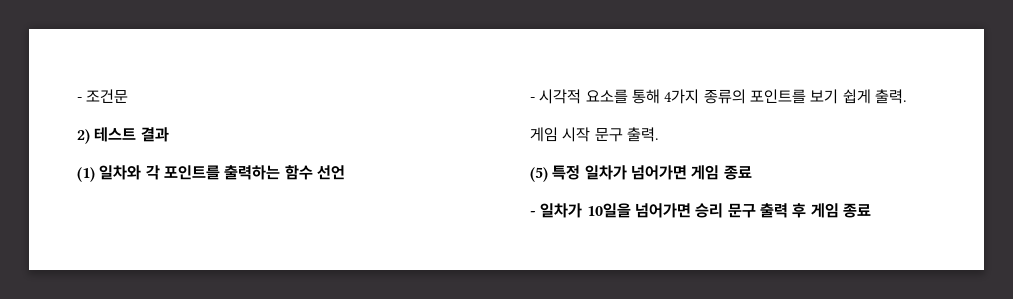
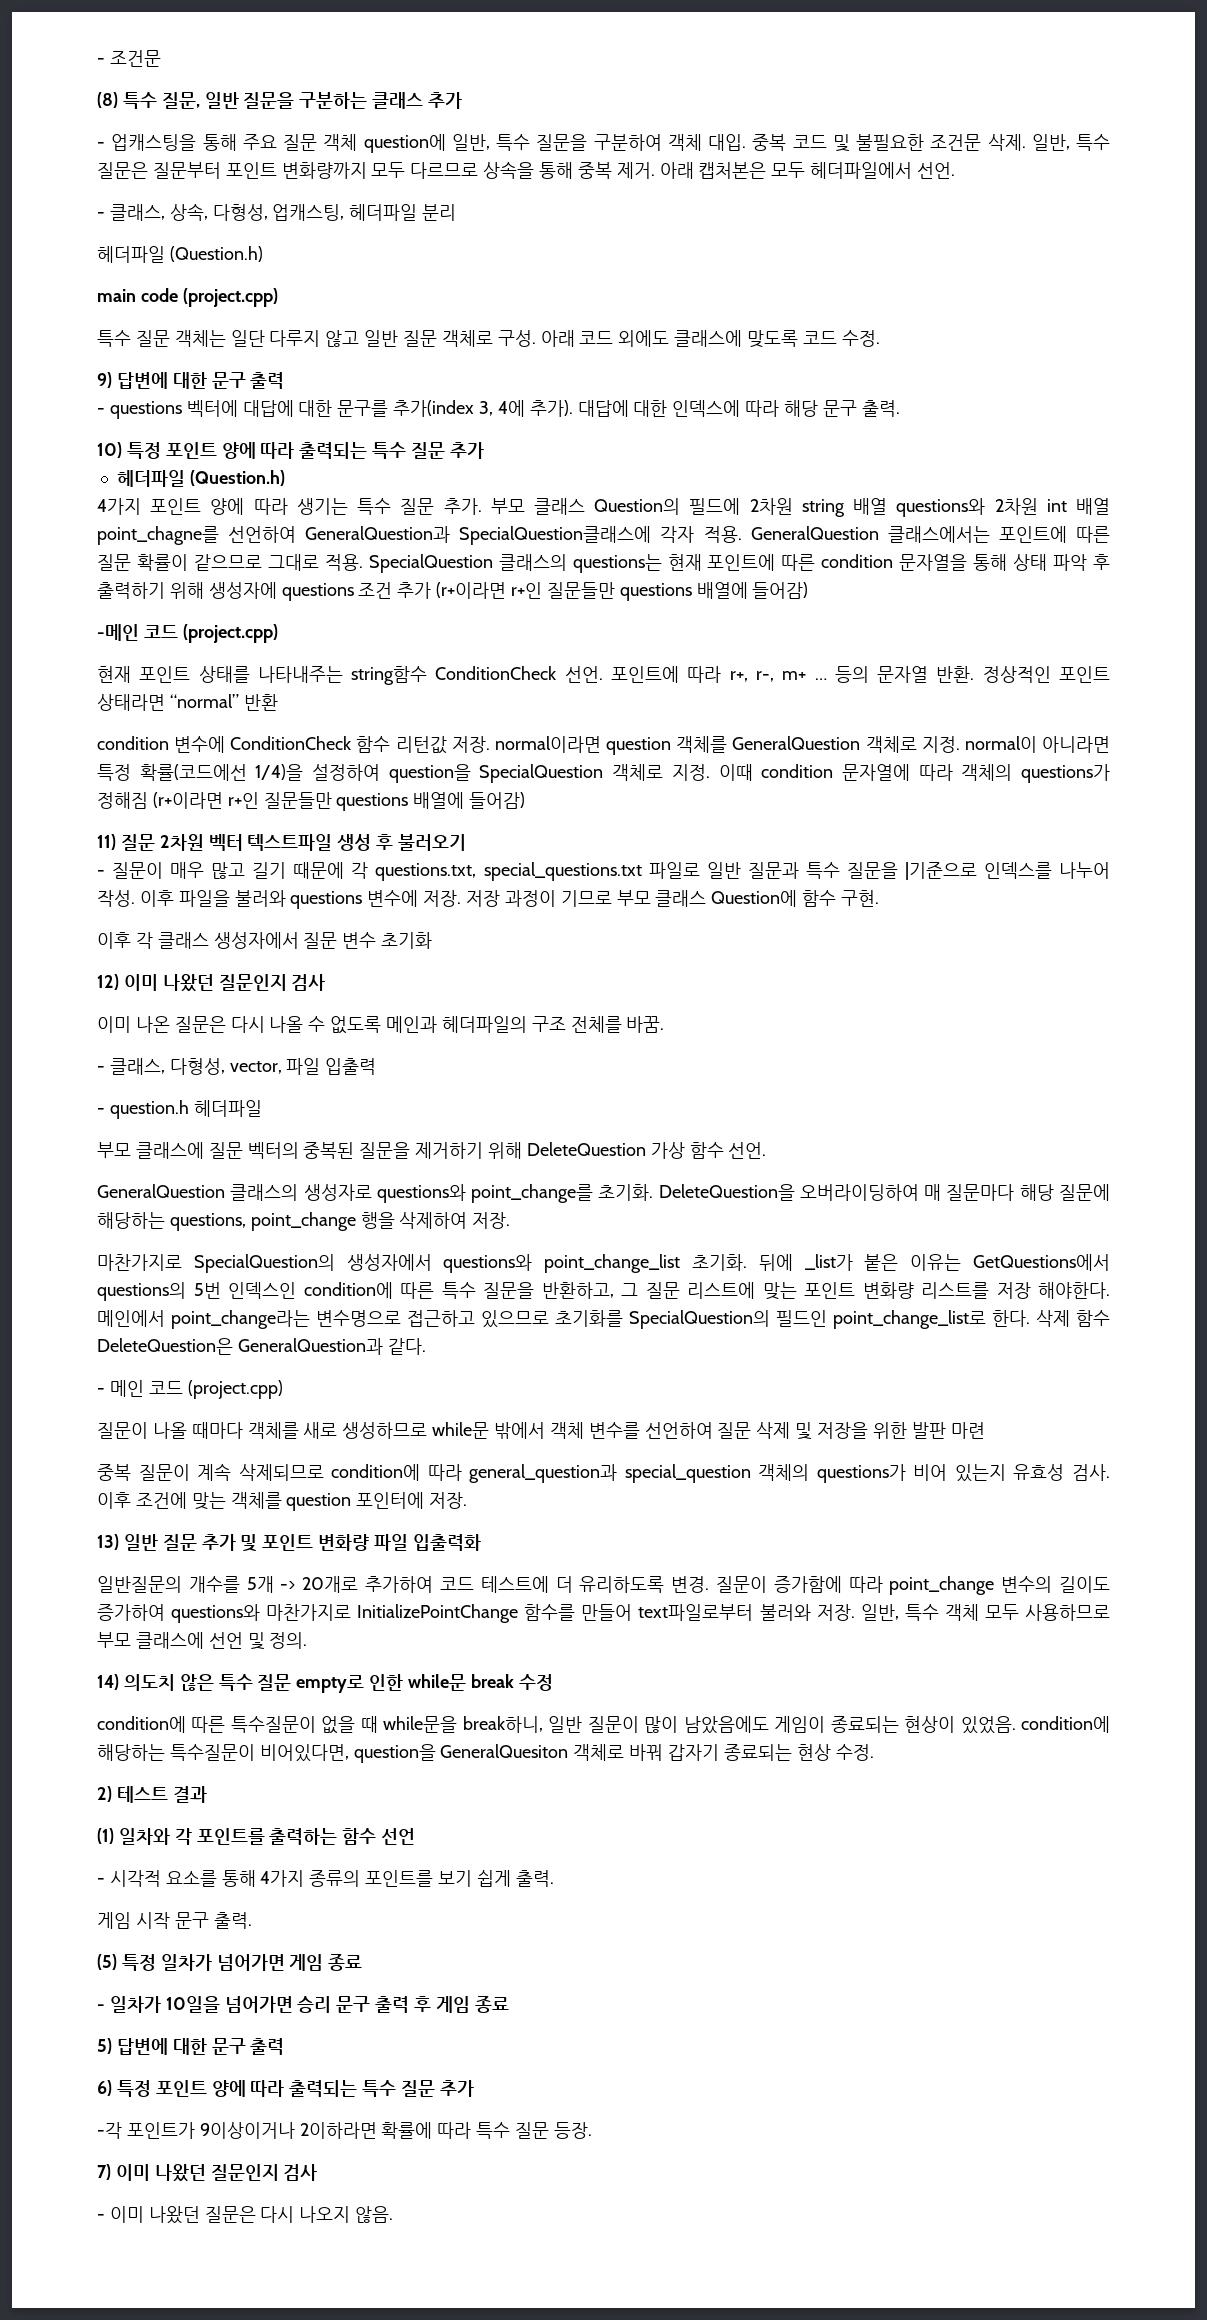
+ (8) 특수 질문, 일반 질문을 구분하는 클래스 추가
+ - 업캐스팅을 통해 주요 질문 객체 question에 일반, 특수 질문을 구분하여 객체 대입. 중복 코드 및 불필요한 조건문 삭제. 일반, 특수 질문은 질문부터 포인트 변화량까지 모두 다르므로 상속을 통해 중복 제거. 아래 캡처본은 모두 헤더파일에서 선언.
+ - 클래스, 상속, 다형성, 업캐스팅, 헤더파일 분리
+ 헤더파일 (Question.h)
+ main code (project.cpp)
+ 특수 질문 객체는 일단 다루지 않고 일반 질문 객체로 구성. 아래 코드 외에도 클래스에 맞도록 코드 수정.
+ 9) 답변에 대한 문구 출력
+ - questions 벡터에 대답에 대한 문구를 추가(index 3, 4에 추가). 대답에 대한 인덱스에 따라 해당 문구 출력.
+ 10) 특정 포인트 양에 따라 출력되는 특수 질문 추가
+ 헤더파일 (Question.h)
+ 4가지 포인트 양에 따라 생기는 특수 질문 추가. 부모 클래스 Question의 필드에 2차원 string 배열 questions와 2차원 int 배열 point_chagne를 선언하여 GeneralQuestion과 SpecialQuestion클래스에 각자 적용. GeneralQuestion 클래스에서는 포인트에 따른 질문 확률이 같으므로 그대로 적용. SpecialQuestion 클래스의 questions는 현재 포인트에 따른 condition 문자열을 통해 상태 파악 후 출력하기 위해 생성자에 questions 조건 추가 (r+이라면 r+인 질문들만 questions 배열에 들어감)
+ -메인 코드 (project.cpp)
+ 현재 포인트 상태를 나타내주는 string함수 ConditionCheck 선언. 포인트에 따라 r+, r-, m+ … 등의 문자열 반환. 정상적인 포인트 상태라면 “normal” 반환
+ condition 변수에 ConditionCheck 함수 리턴값 저장. normal이라면 question 객체를 GeneralQuestion 객체로 지정. normal이 아니라면 특정 확률(코드에선 1/4)을 설정하여 question을 SpecialQuestion 객체로 지정. 이때 condition 문자열에 따라 객체의 questions가 정해짐 (r+이라면 r+인 질문들만 questions 배열에 들어감)
+ 11) 질문 2차원 벡터 텍스트파일 생성 후 불러오기
+ - 질문이 매우 많고 길기 때문에 각 questions.txt, special_questions.txt 파일로 일반 질문과 특수 질문을 |기준으로 인덱스를 나누어 작성. 이후 파일을 불러와 questions 변수에 저장. 저장 과정이 기므로 부모 클래스 Question에 함수 구현.
+ 이후 각 클래스 생성자에서 질문 변수 초기화
+ 12) 이미 나왔던 질문인지 검사
+ 이미 나온 질문은 다시 나올 수 없도록 메인과 헤더파일의 구조 전체를 바꿈.
+ - 클래스, 다형성, vector, 파일 입출력
+ - question.h 헤더파일
+ 부모 클래스에 질문 벡터의 중복된 질문을 제거하기 위해 DeleteQuestion 가상 함수 선언.
+ GeneralQuestion 클래스의 생성자로 questions와 point_change를 초기화. DeleteQuestion을 오버라이딩하여 매 질문마다 해당 질문에 해당하는 questions, point_change 행을 삭제하여 저장.
+ 마찬가지로 SpecialQuestion의 생성자에서 questions와 point_change_list 초기화. 뒤에 _list가 붙은 이유는 GetQuestions에서 questions의 5번 인덱스인 condition에 따른 특수 질문을 반환하고, 그 질문 리스트에 맞는 포인트 변화량 리스트를 저장 해야한다. 메인에서 point_change라는 변수명으로 접근하고 있으므로 초기화를 SpecialQuestion의 필드인 point_change_list로 한다. 삭제 함수 DeleteQuestion은 GeneralQuestion과 같다.
+ - 메인 코드 (project.cpp)
+ 질문이 나올 때마다 객체를 새로 생성하므로 while문 밖에서 객체 변수를 선언하여 질문 삭제 및 저장을 위한 발판 마련
+ 중복 질문이 계속 삭제되므로 condition에 따라 general_question과 special_question 객체의 questions가 비어 있는지 유효성 검사. 이후 조건에 맞는 객체를 question 포인터에 저장.
+ 13) 일반 질문 추가 및 포인트 변화량 파일 입출력화
+ 일반질문의 개수를 5개 -> 20개로 추가하여 코드 테스트에 더 유리하도록 변경. 질문이 증가함에 따라 point_change 변수의 길이도 증가하여 questions와 마찬가지로 InitializePointChange 함수를 만들어 text파일로부터 불러와 저장. 일반, 특수 객체 모두 사용하므로 부모 클래스에 선언 및 정의.
+ 14) 의도치 않은 특수 질문 empty로 인한 while문 break 수정
+ condition에 따른 특수질문이 없을 때 while문을 break하니, 일반 질문이 많이 남았음에도 게임이 종료되는 현상이 있었음. condition에 해당하는 특수질문이 비어있다면, question을 GeneralQuesiton 객체로 바꿔 갑자기 종료되는 현상 수정.
+ 5) 답변에 대한 문구 출력
+ 6) 특정 포인트 양에 따라 출력되는 특수 질문 추가
+ -각 포인트가 9이상이거나 2이하라면 확률에 따라 특수 질문 등장.
+ 7) 이미 나왔던 질문인지 검사
+ - 이미 나왔던 질문은 다시 나오지 않음.

